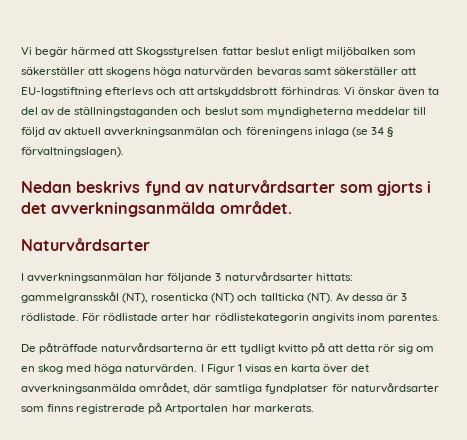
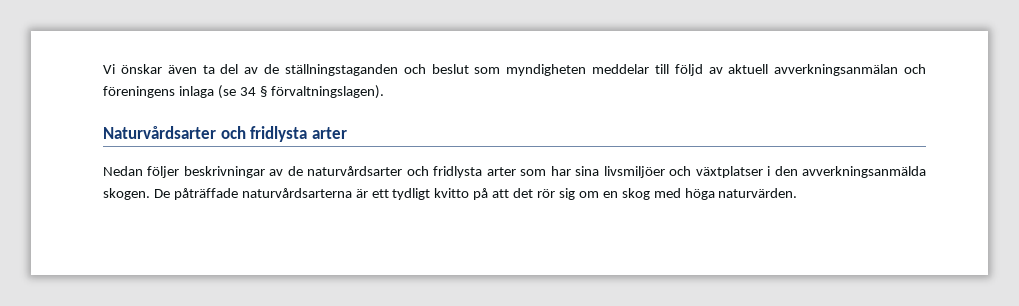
- Vi begär härmed att Skogsstyrelsen fattar beslut enligt miljöbalken som säkerställer att skogens höga naturvärden bevaras samt säkerställer att EU-lagstiftning efterlevs och att artskyddsbrott förhindras. Vi önskar även ta del av de ställningstaganden och beslut som myndigheterna meddelar till följd av aktuell avverkningsanmälan och föreningens inlaga (se 34 § förvaltningslagen).
+ Vi önskar även ta del av de ställningstaganden och beslut som myndigheten meddelar till följd av aktuell avverkningsanmälan och föreningens inlaga (se 34 § förvaltningslagen).
- Nedan beskrivs fynd av naturvårdsarter som gjorts i det avverkningsanmälda området.
- Naturvårdsarter
- I avverkningsanmälan har följande 3 naturvårdsarter hittats: gammelgransskål (NT), rosenticka (NT) och tallticka (NT). Av dessa är 3 rödlistade. För rödlistade arter har rödlistekategorin angivits inom parentes.
- De påträffade naturvårdsarterna är ett tydligt kvitto på att detta rör sig om en skog med höga naturvärden. I Figur 1 visas en karta över det avverkningsanmälda området, där samtliga fyndplatser för naturvårdsarter som finns registrerade på Artportalen har markerats.
+ Naturvårdsarter och fridlysta arter
+ Nedan följer beskrivningar av de naturvårdsarter och fridlysta arter som har sina livsmiljöer och växtplatser i den avverkningsanmälda skogen. De påträffade naturvårdsarterna är ett tydligt kvitto på att det rör sig om en skog med höga naturvärden.

